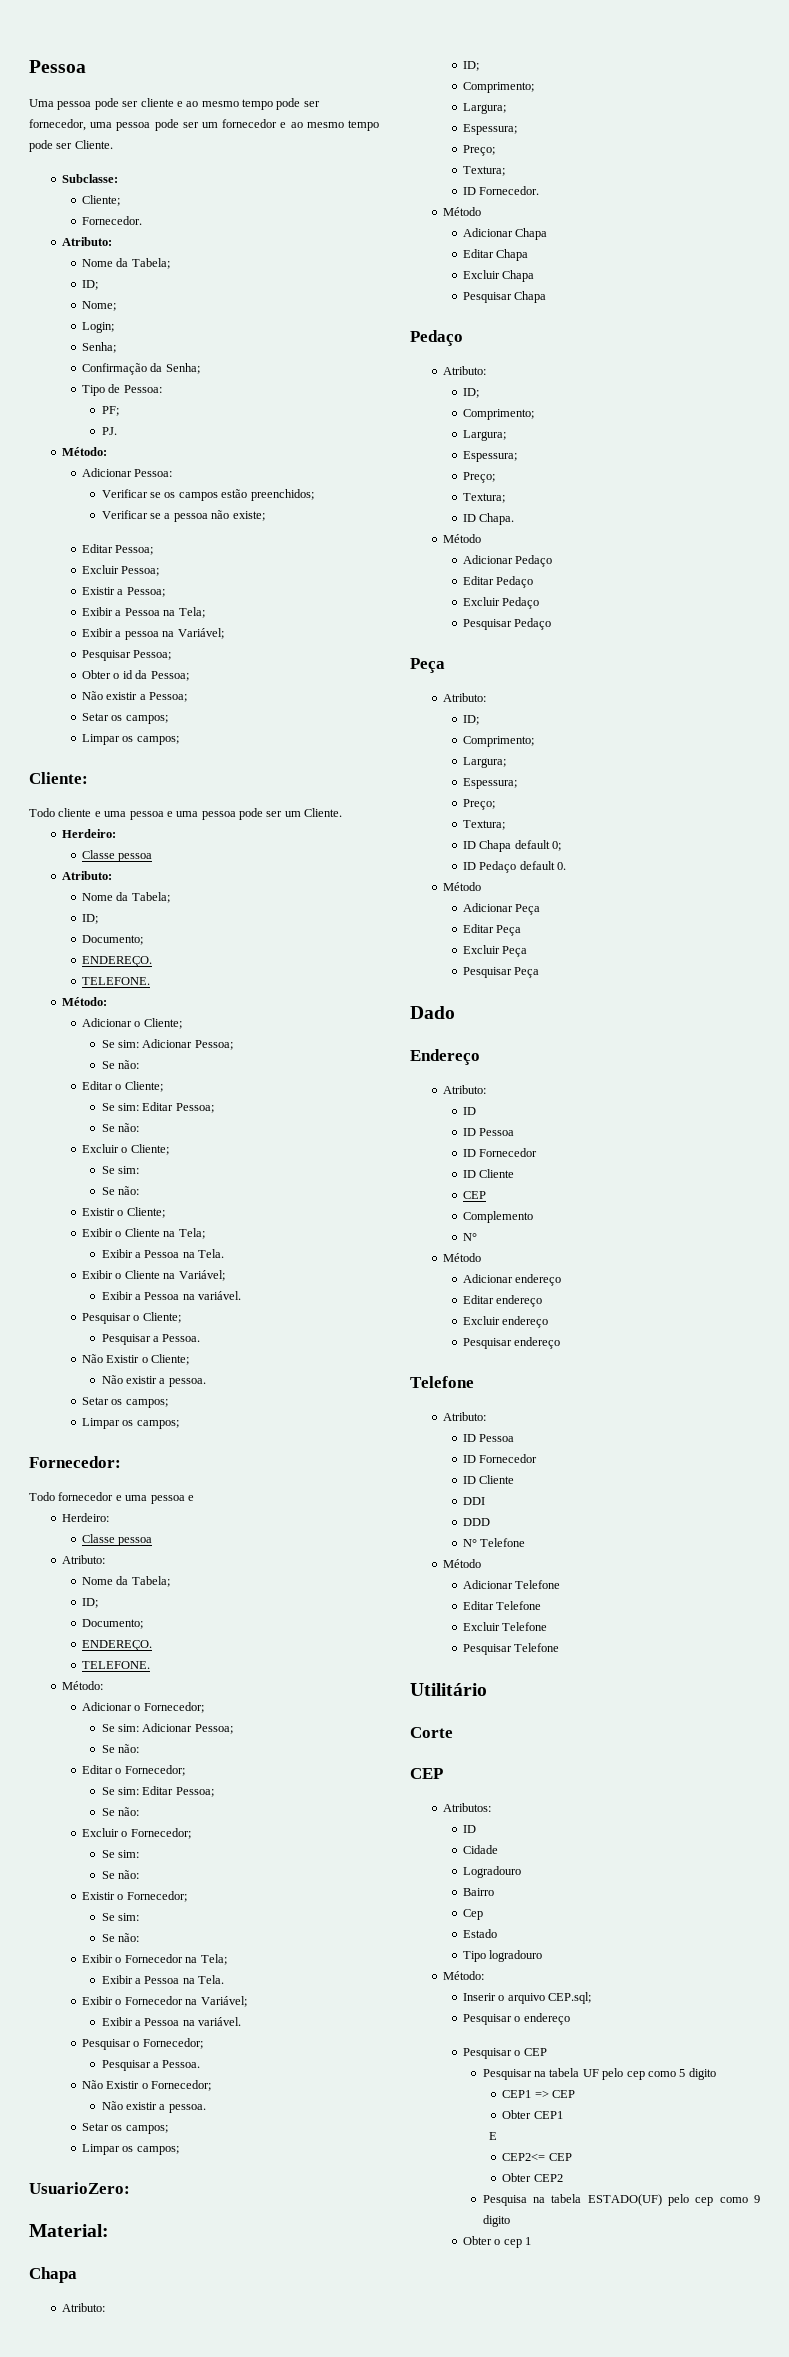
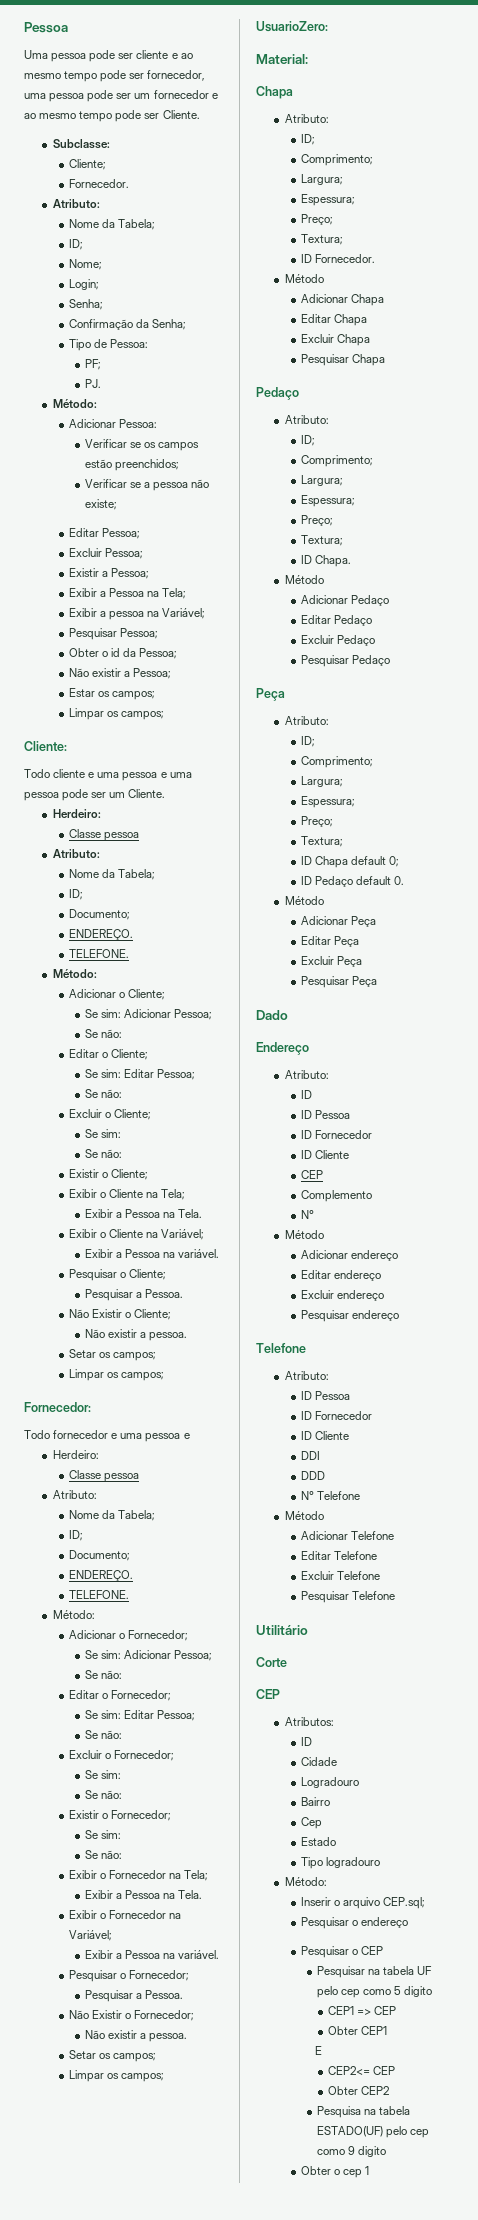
  Não existir a Pessoa;
- Setar os campos;
+ Estar os campos;

